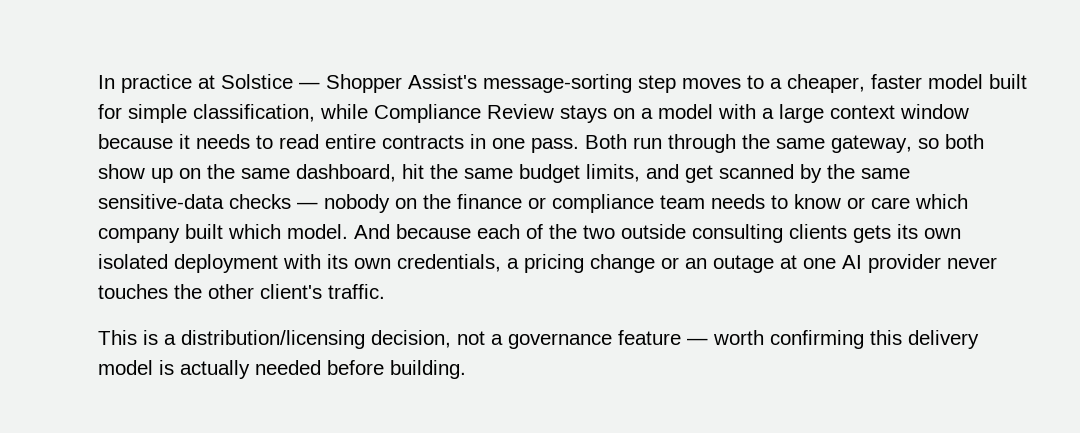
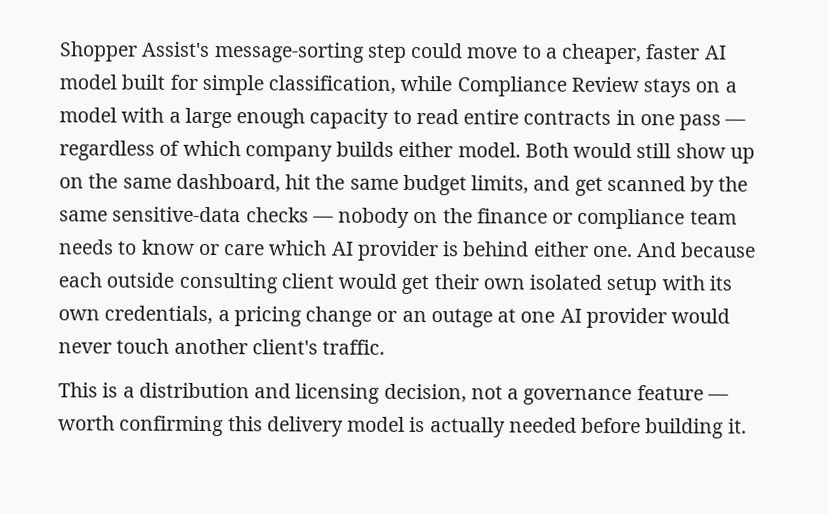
- In practice at Solstice — Shopper Assist's message-sorting step moves to a cheaper, faster model built for simple classification, while Compliance Review stays on a model with a large context window because it needs to read entire contracts in one pass. Both run through the same gateway, so both show up on the same dashboard, hit the same budget limits, and get scanned by the same sensitive-data checks — nobody on the finance or compliance team needs to know or care which company built which model. And because each of the two outside consulting clients gets its own isolated deployment with its own credentials, a pricing change or an outage at one AI provider never touches the other client's traffic.
+ Shopper Assist's message-sorting step could move to a cheaper, faster AI model built for simple classification, while Compliance Review stays on a model with a large enough capacity to read entire contracts in one pass — regardless of which company builds either model. Both would still show up on the same dashboard, hit the same budget limits, and get scanned by the same sensitive-data checks — nobody on the finance or compliance team needs to know or care which AI provider is behind either one. And because each outside consulting client would get their own isolated setup with its own credentials, a pricing change or an outage at one AI provider would never touch another client's traffic.
- This is a distribution/licensing decision, not a governance feature — worth confirming this delivery model is actually needed before building.
+ This is a distribution and licensing decision, not a governance feature — worth confirming this delivery model is actually needed before building it.

